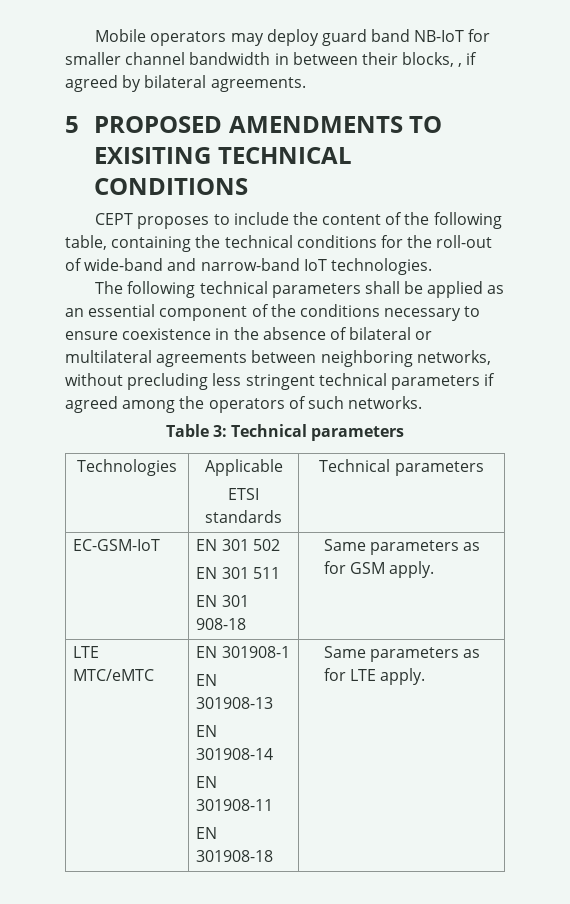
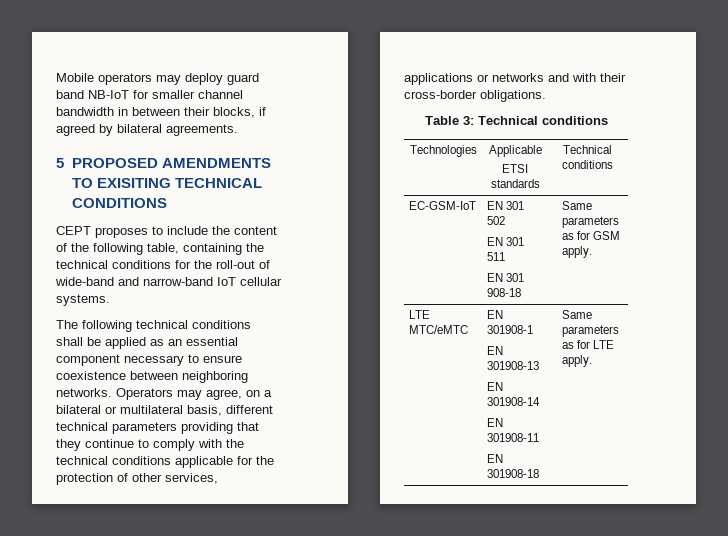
- Mobile operators may deploy guard band NB-IoT for smaller channel bandwidth in between their blocks, , if agreed by bilateral agreements.
+ Mobile operators may deploy guard band NB-IoT for smaller channel bandwidth in between their blocks, if agreed by bilateral agreements.
- CEPT proposes to include the content of the following table, containing the technical conditions for the roll-out of wide-band and narrow-band IoT technologies.
+ CEPT proposes to include the content of the following table, containing the technical conditions for the roll-out of wide-band and narrow-band IoT cellular systems.
- The following technical parameters shall be applied as an essential component of the conditions necessary to ensure coexistence in the absence of bilateral or multilateral agreements between neighboring networks, without precluding less stringent technical parameters if agreed among the operators of such networks.
+ The following technical conditions shall be applied as an essential component necessary to ensure coexistence between neighboring networks. Operators may agree, on a bilateral or multilateral basis, different technical parameters providing that they continue to comply with the technical conditions applicable for the protection of other services, applications or networks and with their cross-border obligations.
- Table 3: Technical parameters
+ Table 3: Technical conditions
  Technologies | Applicable
- ETSI standards | Technical parameters
+ ETSI standards | Technical conditions

